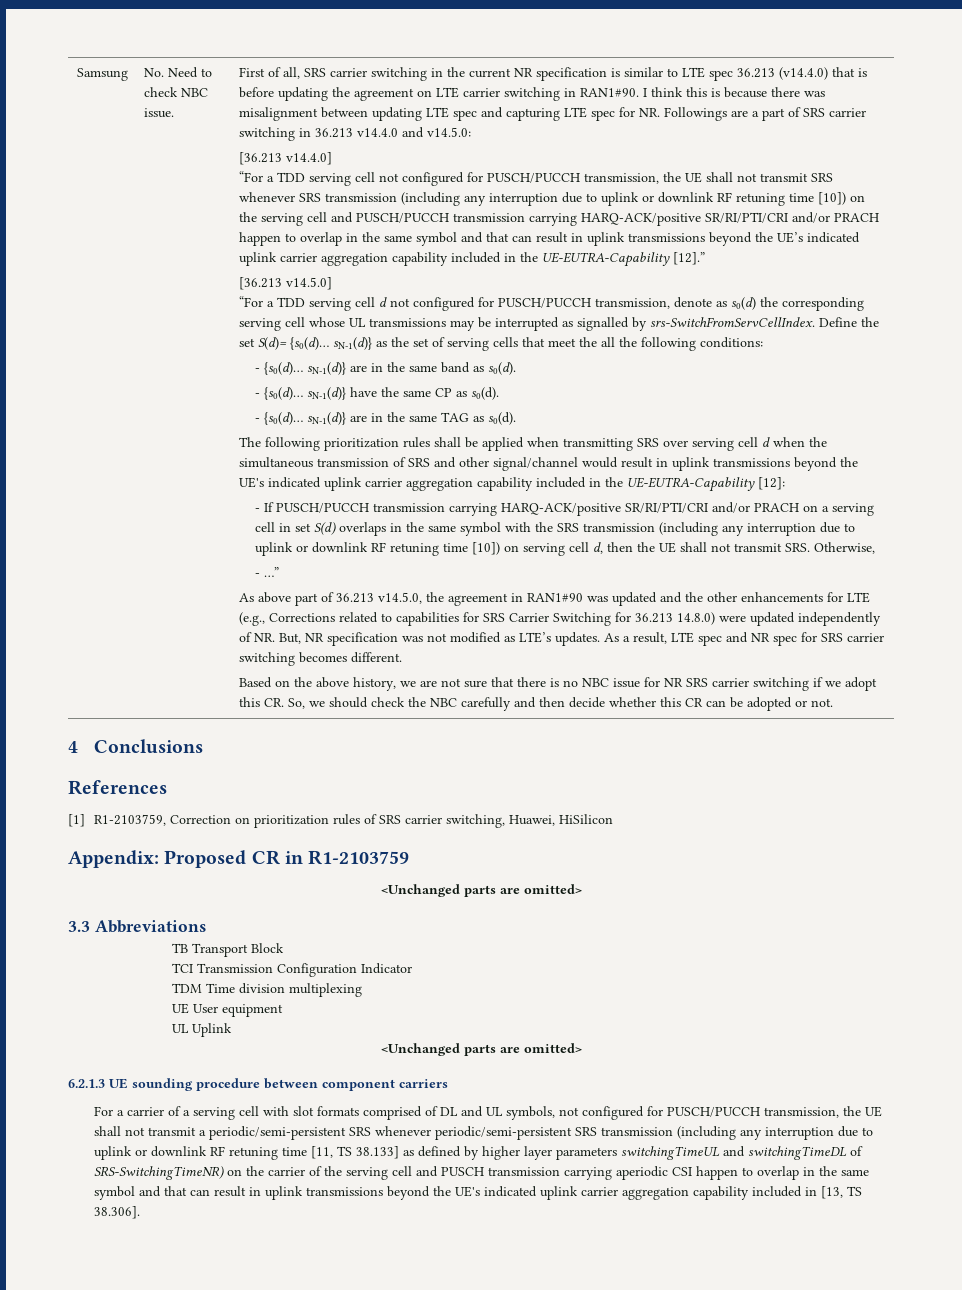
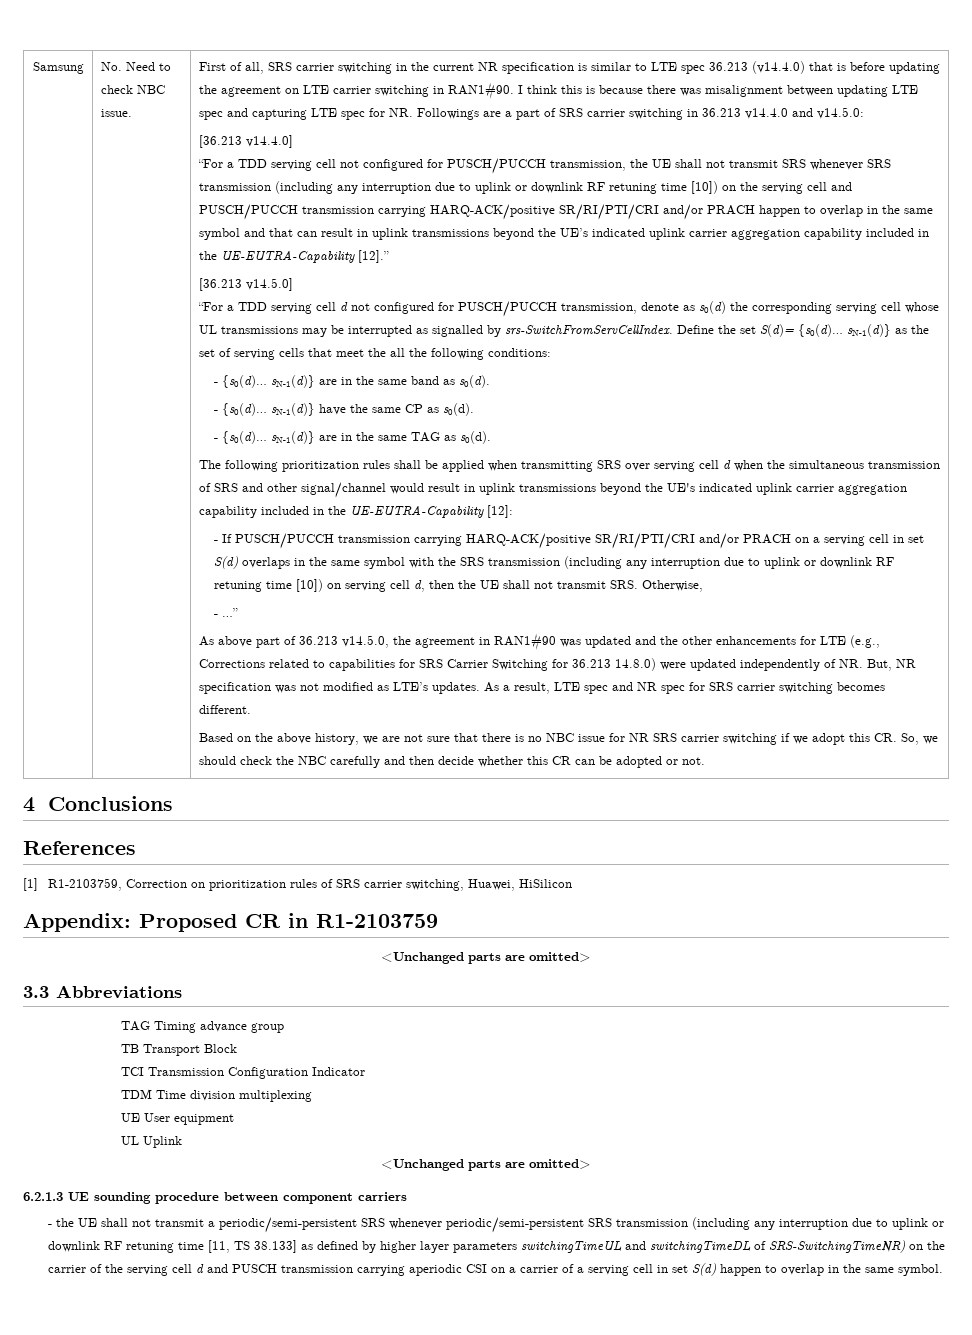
+ TAG Timing advance group
- For a carrier of a serving cell with slot formats comprised of DL and UL symbols, not configured for PUSCH/PUCCH transmission, the UE shall not transmit a periodic/semi-persistent SRS whenever periodic/semi-persistent SRS transmission (including any interruption due to uplink or downlink RF retuning time [11, TS 38.133] as defined by higher layer parameters switchingTimeUL and switchingTimeDL of SRS-SwitchingTimeNR) on the carrier of the serving cell and PUSCH transmission carrying aperiodic CSI happen to overlap in the same symbol and that can result in uplink transmissions beyond the UE's indicated uplink carrier aggregation capability included in [13, TS 38.306].
+ - the UE shall not transmit a periodic/semi-persistent SRS whenever periodic/semi-persistent SRS transmission (including any interruption due to uplink or downlink RF retuning time [11, TS 38.133] as defined by higher layer parameters switchingTimeUL and switchingTimeDL of SRS-SwitchingTimeNR) on the carrier of the serving cell d and PUSCH transmission carrying aperiodic CSI on a carrier of a serving cell in set S(d) happen to overlap in the same symbol.

